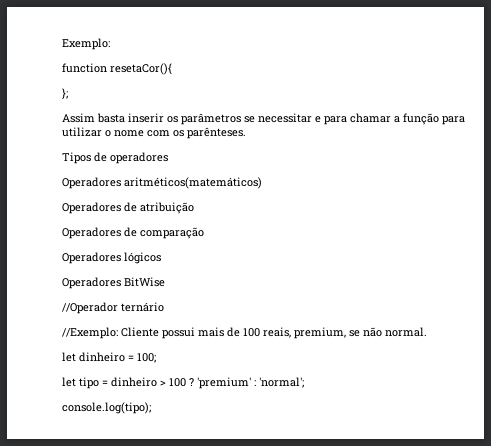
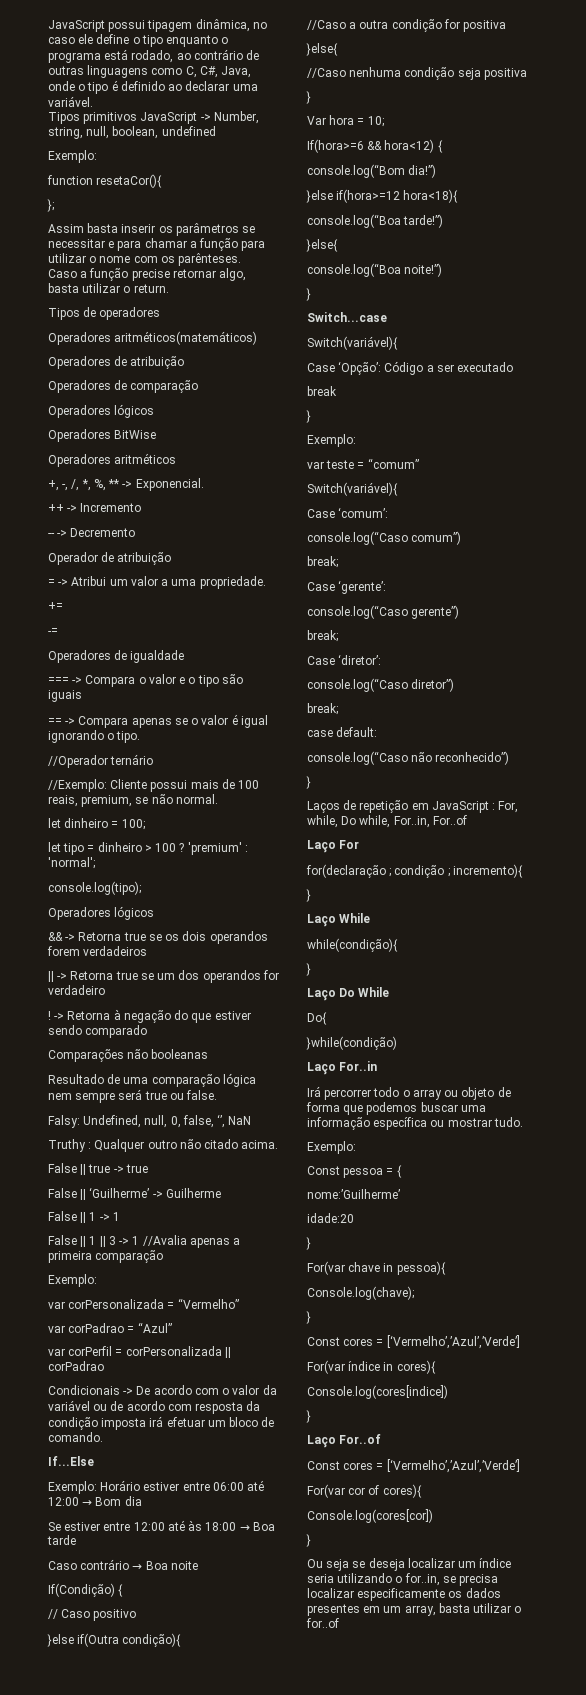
+ JavaScript possui tipagem dinâmica, no caso ele define o tipo enquanto o programa está rodado, ao contrário de outras linguagens como C, C#, Java, onde o tipo é definido ao declarar uma variável.
+ Tipos primitivos JavaScript -> Number, string, null, boolean, undefined
+ Caso a função precise retornar algo, basta utilizar o return.
+ Operadores aritméticos
+ +, -, /, *, %, ** -> Exponencial.
+ ++ -> Incremento
+ -- -> Decremento
+ Operador de atribuição
+ = -> Atribui um valor a uma propriedade.
+ +=
+ -=
+ Operadores de igualdade
+ === -> Compara o valor e o tipo são iguais
+ == -> Compara apenas se o valor é igual ignorando o tipo.
  console.log(tipo);
+ Operadores lógicos
+ && -> Retorna true se os dois operandos forem verdadeiros
+ || -> Retorna true se um dos operandos for verdadeiro
+ ! -> Retorna à negação do que estiver sendo comparado
+ Comparações não booleanas
+ Resultado de uma comparação lógica nem sempre será true ou false.
+ Falsy: Undefined, null, 0, false, ‘’, NaN
+ Truthy : Qualquer outro não citado acima.
+ False || true -> true
+ False || ‘Guilherme’ -> Guilherme
+ False || 1 -> 1
+ False || 1 || 3 -> 1 //Avalia apenas a primeira comparação
+ Exemplo:
+ var corPersonalizada = “Vermelho”
+ var corPadrao = “Azul”
+ var corPerfil = corPersonalizada || corPadrao
+ Condicionais -> De acordo com o valor da variável ou de acordo com resposta da condição imposta irá efetuar um bloco de comando.
+ If...Else
+ Exemplo: Horário estiver entre 06:00 até 12:00 → Bom dia
+ Se estiver entre 12:00 até às 18:00 → Boa tarde
+ Caso contrário → Boa noite
+ If(Condição) {
+ // Caso positivo
+ }else if(Outra condição){
+ //Caso a outra condição for positiva
+ }else{
+ //Caso nenhuma condição seja positiva
+ }
+ Var hora = 10;
+ If(hora>=6 && hora<12) {
+ console.log(“Bom dia!”)
+ }else if(hora>=12 hora<18){
+ console.log(“Boa tarde!”)
+ }else{
+ console.log(“Boa noite!”)
+ }
+ Switch...case
+ Switch(variável){
+ Case ‘Opção’: Código a ser executado
+ break
+ }
+ Exemplo:
+ var teste = “comum”
+ Switch(variável){
+ Case ‘comum’:
+ console.log(“Caso comum”)
+ break;
+ Case ‘gerente’:
+ console.log(“Caso gerente”)
+ break;
+ Case ‘diretor’:
+ console.log(“Caso diretor”)
+ break;
+ case default:
+ console.log(“Caso não reconhecido”)
+ }
+ Laços de repetição em JavaScript : For, while, Do while, For..in, For..of
+ Laço For
+ for(declaração ; condição ; incremento){
+ }
+ Laço While
+ while(condição){
+ }
+ Laço Do While
+ Do{
+ }while(condição)
+ Laço For..in
+ Irá percorrer todo o array ou objeto de forma que podemos buscar uma informação específica ou mostrar tudo.
+ Exemplo:
+ Const pessoa = {
+ nome:’Guilherme’
+ idade:20
+ }
+ For(var chave in pessoa){
+ Console.log(chave);
+ }
+ Const cores = [‘Vermelho’,’Azul’,’Verde’]
+ For(var índice in cores){
+ Console.log(cores[indice])
+ }
+ Laço For..of
+ Const cores = [‘Vermelho’,’Azul’,’Verde’]
+ For(var cor of cores){
+ Console.log(cores[cor])
+ }
+ Ou seja se deseja localizar um índice seria utilizando o for..in, se precisa localizar especificamente os dados presentes em um array, basta utilizar o for..of

